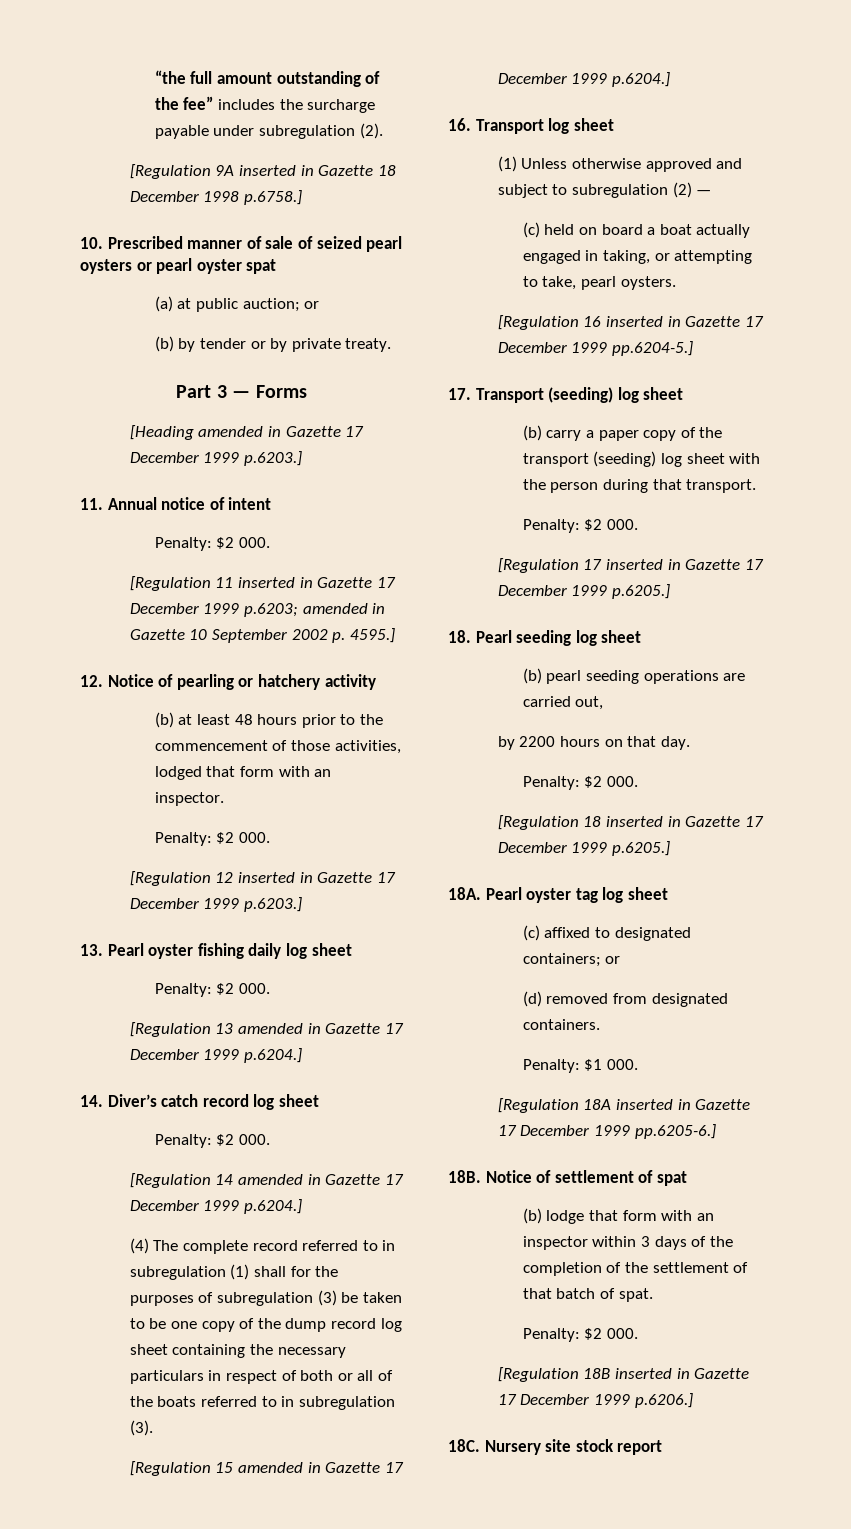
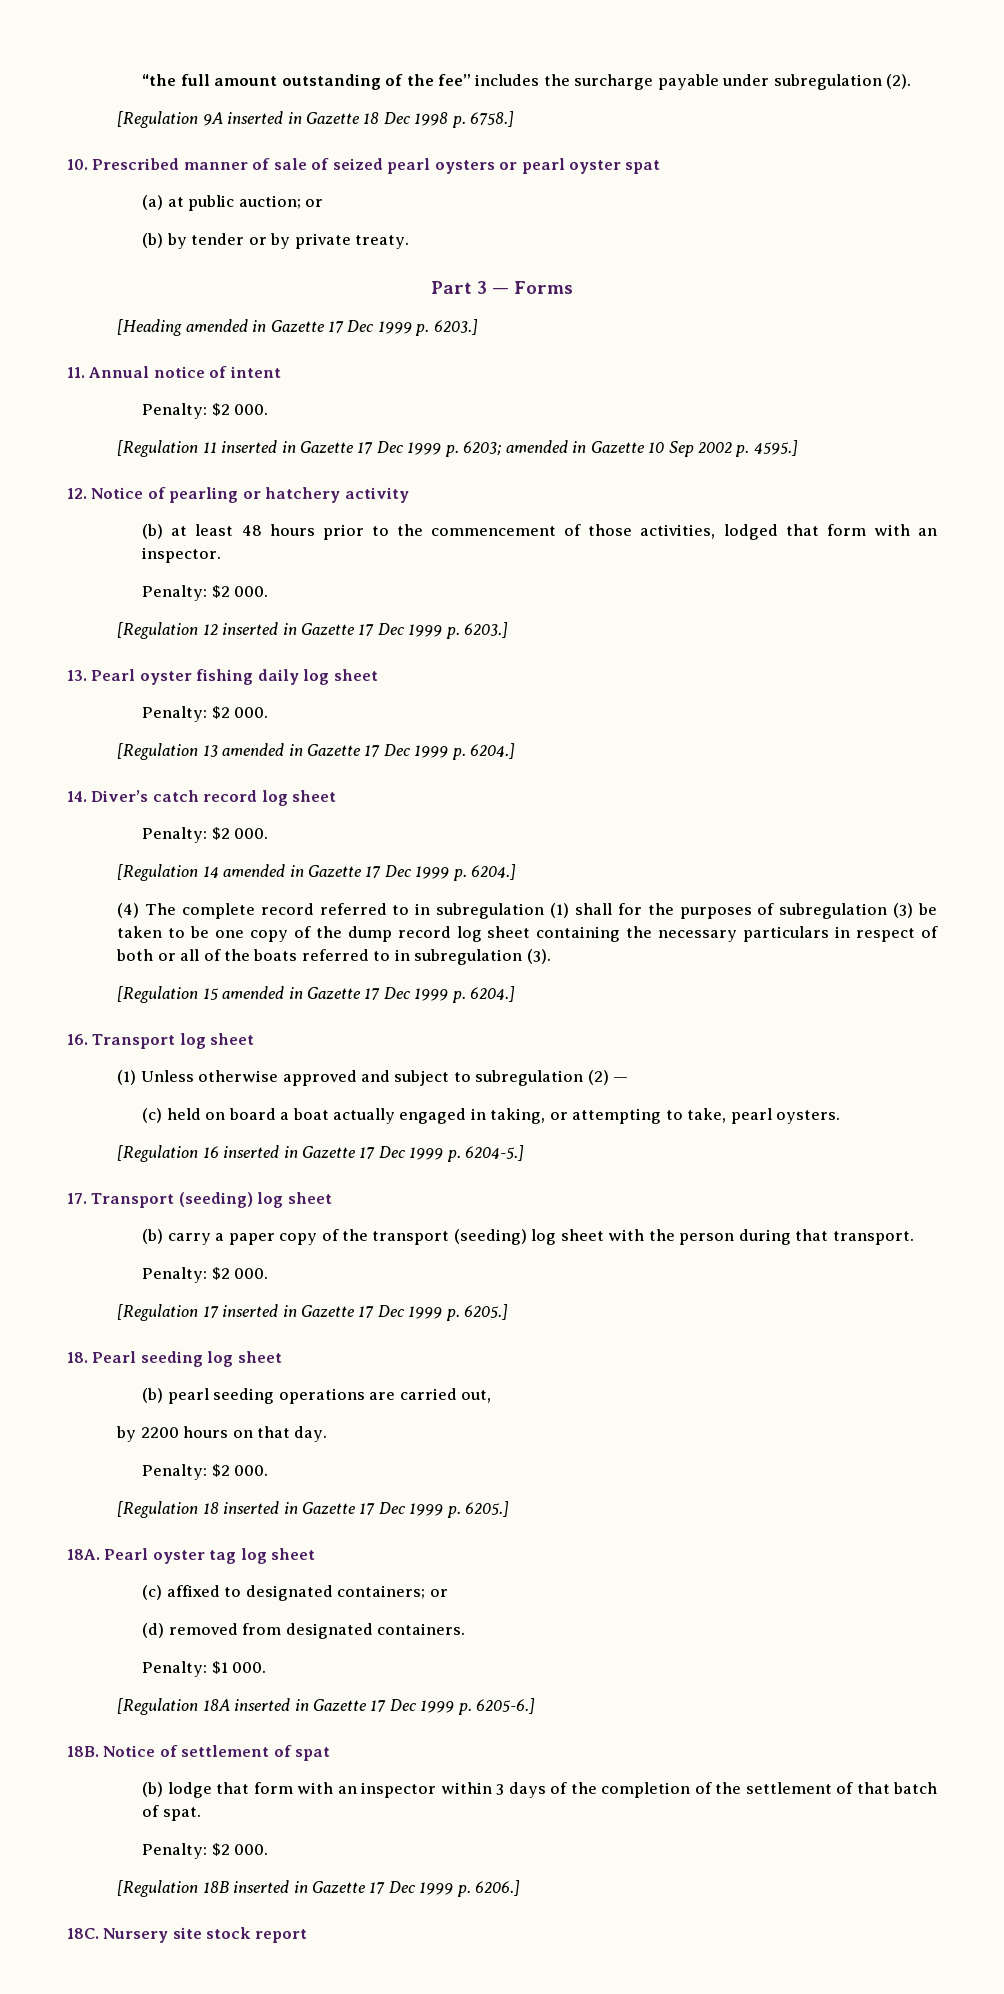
- [Regulation 9A inserted in Gazette 18 December 1998 p.6758.]
+ [Regulation 9A inserted in Gazette 18 Dec 1998 p. 6758.]
- [Heading amended in Gazette 17 December 1999 p.6203.]
+ [Heading amended in Gazette 17 Dec 1999 p. 6203.]
- [Regulation 11 inserted in Gazette 17 December 1999 p.6203; amended in Gazette 10 September 2002 p. 4595.]
+ [Regulation 11 inserted in Gazette 17 Dec 1999 p. 6203; amended in Gazette 10 Sep 2002 p. 4595.]
- [Regulation 12 inserted in Gazette 17 December 1999 p.6203.]
+ [Regulation 12 inserted in Gazette 17 Dec 1999 p. 6203.]
- [Regulation 13 amended in Gazette 17 December 1999 p.6204.]
+ [Regulation 13 amended in Gazette 17 Dec 1999 p. 6204.]
- [Regulation 14 amended in Gazette 17 December 1999 p.6204.]
+ [Regulation 14 amended in Gazette 17 Dec 1999 p. 6204.]
- [Regulation 15 amended in Gazette 17 December 1999 p.6204.]
+ [Regulation 15 amended in Gazette 17 Dec 1999 p. 6204.]
- [Regulation 16 inserted in Gazette 17 December 1999 pp.6204-5.]
+ [Regulation 16 inserted in Gazette 17 Dec 1999 p. 6204-5.]
- [Regulation 17 inserted in Gazette 17 December 1999 p.6205.]
+ [Regulation 17 inserted in Gazette 17 Dec 1999 p. 6205.]
- [Regulation 18 inserted in Gazette 17 December 1999 p.6205.]
+ [Regulation 18 inserted in Gazette 17 Dec 1999 p. 6205.]
- [Regulation 18A inserted in Gazette 17 December 1999 pp.6205-6.]
+ [Regulation 18A inserted in Gazette 17 Dec 1999 p. 6205-6.]
- [Regulation 18B inserted in Gazette 17 December 1999 p.6206.]
+ [Regulation 18B inserted in Gazette 17 Dec 1999 p. 6206.]

